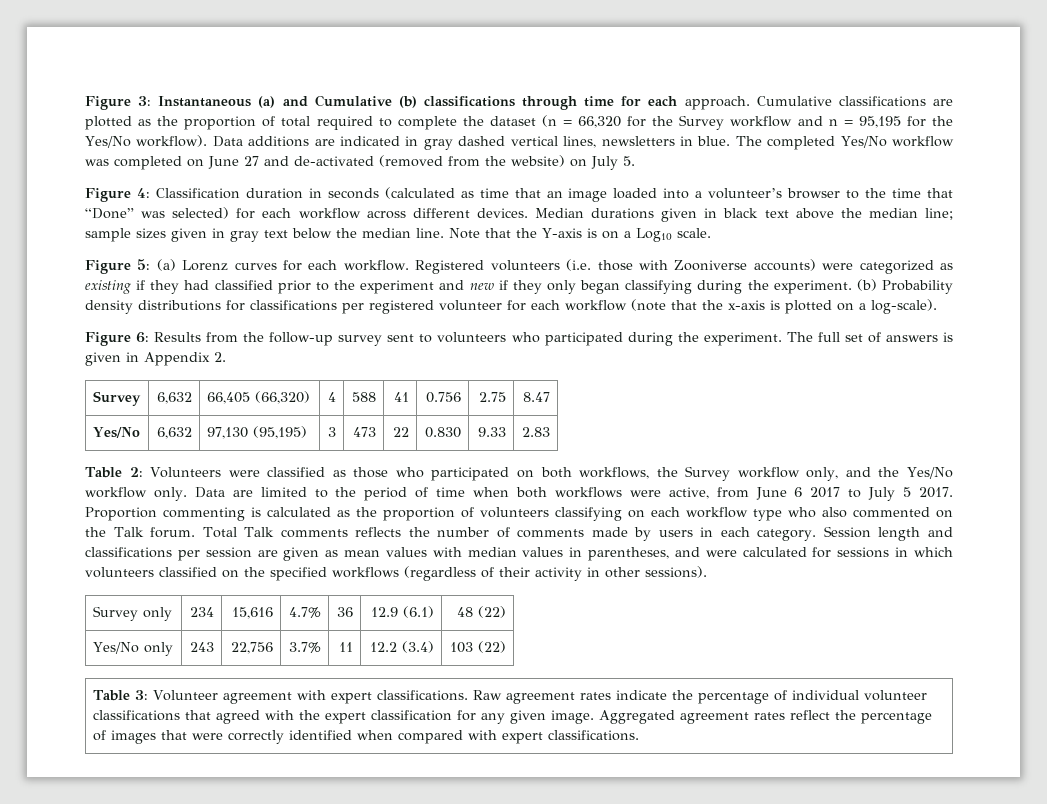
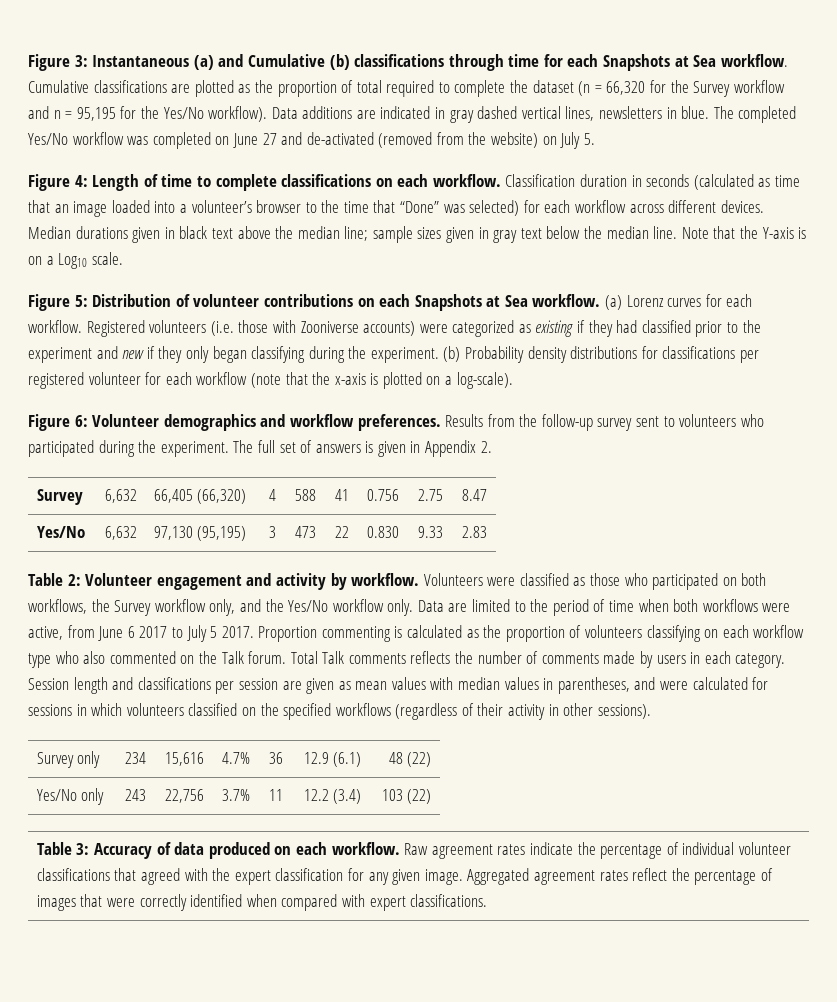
- Figure 3: Instantaneous (a) and Cumulative (b) classifications through time for each approach.
+ Figure 3: Instantaneous (a) and Cumulative (b) classifications through time for each Snapshots at Sea workflow.
- Figure 4: Classification duration in seconds (calculated as time that an image loaded into a volunteer’s browser to the time that “Done” was selected) for each workflow across different devices.
+ Figure 4: Length of time to complete classifications on each workflow. Classification duration in seconds (calculated as time that an image loaded into a volunteer’s browser to the time that “Done” was selected) for each workflow across different devices.
- Figure 5: (a) Lorenz curves for each workflow.
+ Figure 5: Distribution of volunteer contributions on each Snapshots at Sea workflow. (a) Lorenz curves for each workflow.
- Figure 6: Results from the follow-up survey sent to volunteers who participated during the experiment.
+ Figure 6: Volunteer demographics and workflow preferences. Results from the follow-up survey sent to volunteers who participated during the experiment.
- Table 2: Volunteers were classified as those who participated on both workflows, the Survey workflow only, and the Yes/No workflow only.
+ Table 2: Volunteer engagement and activity by workflow. Volunteers were classified as those who participated on both workflows, the Survey workflow only, and the Yes/No workflow only.
- Table 3: Volunteer agreement with expert classifications.
+ Table 3: Accuracy of data produced on each workflow.

